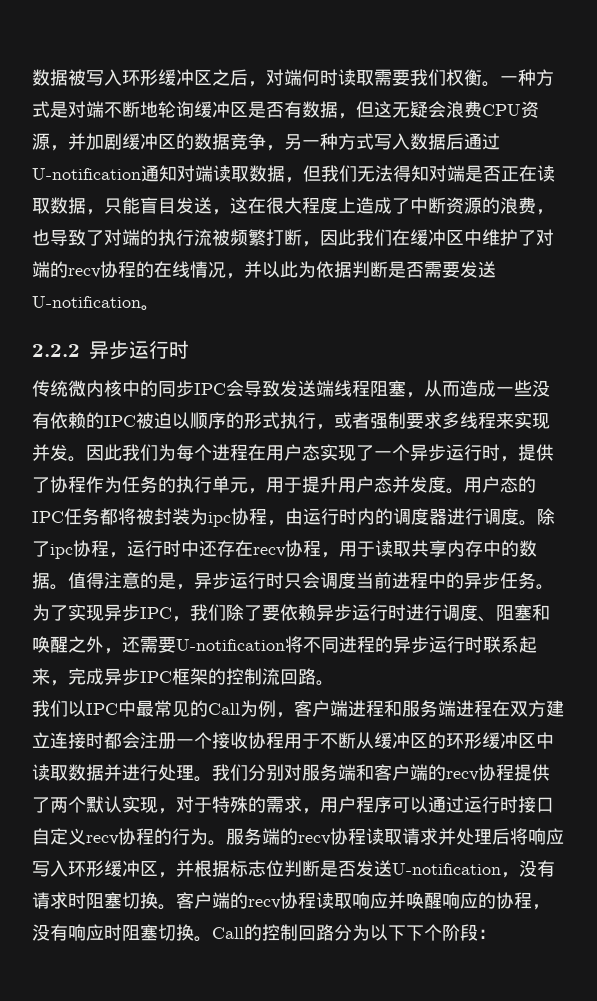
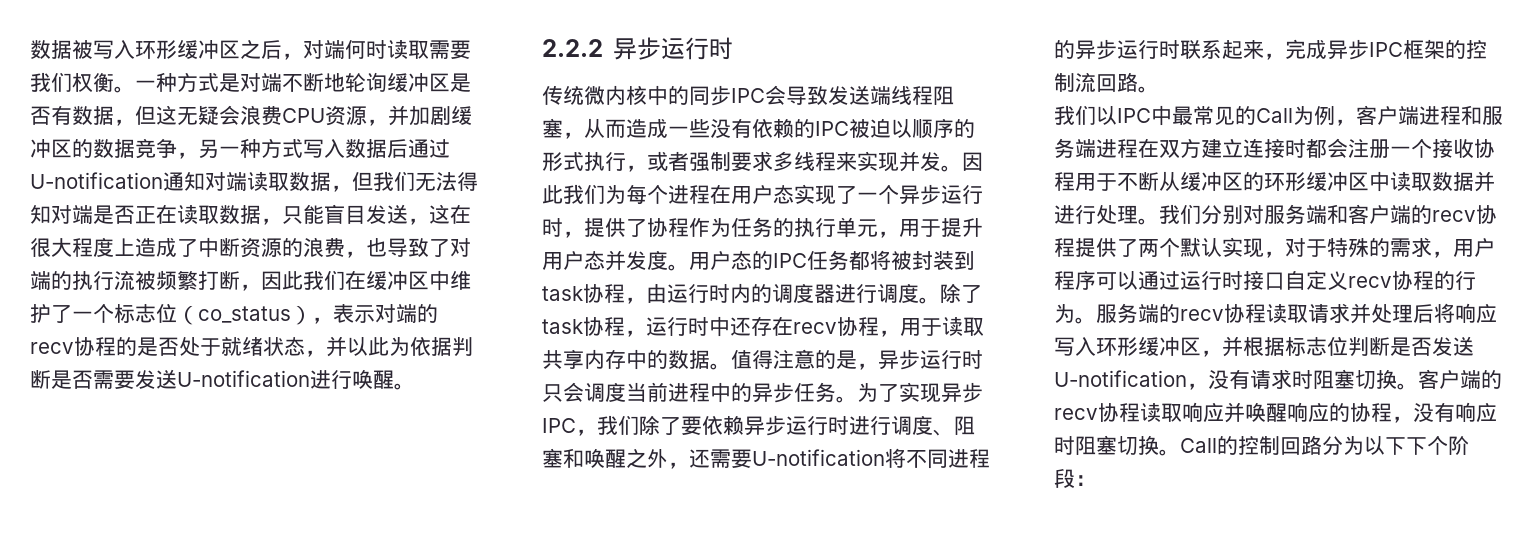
- 一种方式是对端不断地轮询缓冲区是否有数据，但这无疑会浪费CPU资源，并加剧缓冲区的数据竞争，另一种方式写入数据后通过U-notification通知对端读取数据，但我们无法得知对端是否正在读取数据，只能盲目发送，这在很大程度上造成了中断资源的浪费，也导致了对端的执行流被频繁打断，因此我们在缓冲区中维护了对端的recv协程的在线情况，并以此为依据判断是否需要发送U-notification。
+ 一种方式是对端不断地轮询缓冲区是否有数据，但这无疑会浪费CPU资源，并加剧缓冲区的数据竞争，另一种方式写入数据后通过U-notification通知对端读取数据，但我们无法得知对端是否正在读取数据，只能盲目发送，这在很大程度上造成了中断资源的浪费，也导致了对端的执行流被频繁打断，因此我们在缓冲区中维护了一个标志位（co_status），表示对端的recv协程的是否处于就绪状态，并以此为依据判断是否需要发送U-notification进行唤醒。
- 用户态的IPC任务都将被封装为ipc协程，由运行时内的调度器进行调度。
+ 用户态的IPC任务都将被封装到task协程，由运行时内的调度器进行调度。
- 除了ipc协程，运行时中还存在recv协程，用于读取共享内存中的数据。
+ 除了task协程，运行时中还存在recv协程，用于读取共享内存中的数据。

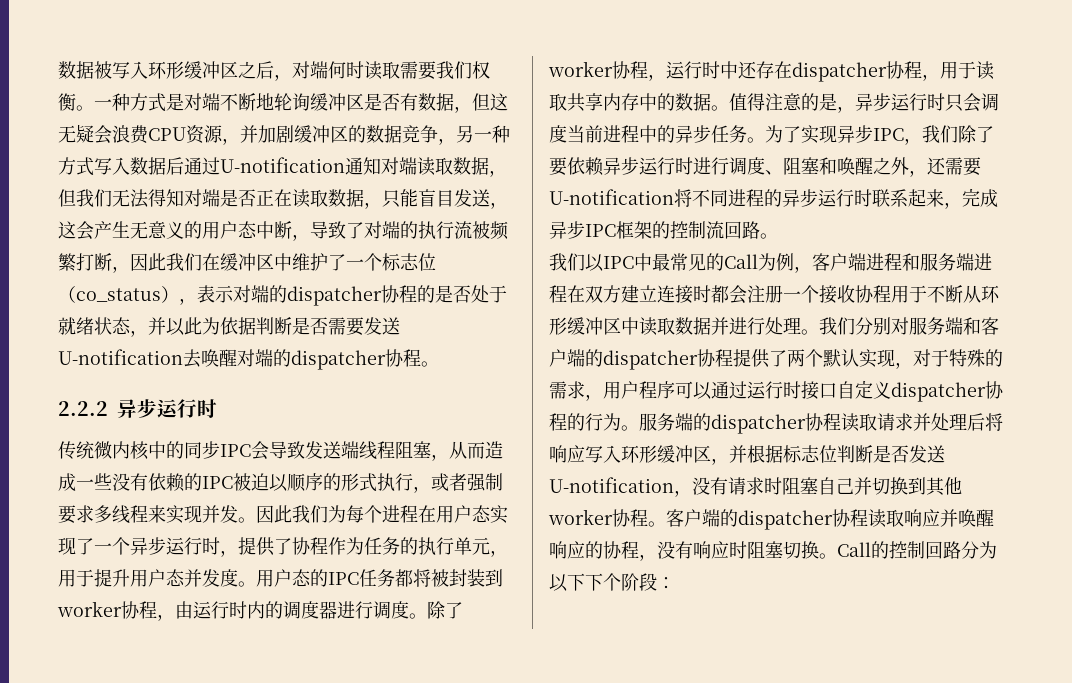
- 一种方式是对端不断地轮询缓冲区是否有数据，但这无疑会浪费CPU资源，并加剧缓冲区的数据竞争，另一种方式写入数据后通过U-notification通知对端读取数据，但我们无法得知对端是否正在读取数据，只能盲目发送，这在很大程度上造成了中断资源的浪费，也导致了对端的执行流被频繁打断，因此我们在缓冲区中维护了一个标志位（co_status），表示对端的recv协程的是否处于就绪状态，并以此为依据判断是否需要发送U-notification进行唤醒。
+ 一种方式是对端不断地轮询缓冲区是否有数据，但这无疑会浪费CPU资源，并加剧缓冲区的数据竞争，另一种方式写入数据后通过U-notification通知对端读取数据，但我们无法得知对端是否正在读取数据，只能盲目发送，这会产生无意义的用户态中断，导致了对端的执行流被频繁打断，因此我们在缓冲区中维护了一个标志位（co_status），表示对端的dispatcher协程的是否处于就绪状态，并以此为依据判断是否需要发送U-notification去唤醒对端的dispatcher协程。
- 用户态的IPC任务都将被封装到task协程，由运行时内的调度器进行调度。
+ 用户态的IPC任务都将被封装到worker协程，由运行时内的调度器进行调度。
- 除了task协程，运行时中还存在recv协程，用于读取共享内存中的数据。
+ 除了worker协程，运行时中还存在dispatcher协程，用于读取共享内存中的数据。
- 我们以IPC中最常见的Call为例，客户端进程和服务端进程在双方建立连接时都会注册一个接收协程用于不断从缓冲区的环形缓冲区中读取数据并进行处理。
+ 我们以IPC中最常见的Call为例，客户端进程和服务端进程在双方建立连接时都会注册一个接收协程用于不断从环形缓冲区中读取数据并进行处理。
- 我们分别对服务端和客户端的recv协程提供了两个默认实现，对于特殊的需求，用户程序可以通过运行时接口自定义recv协程的行为。
+ 我们分别对服务端和客户端的dispatcher协程提供了两个默认实现，对于特殊的需求，用户程序可以通过运行时接口自定义dispatcher协程的行为。
- 服务端的recv协程读取请求并处理后将响应写入环形缓冲区，并根据标志位判断是否发送U-notification，没有请求时阻塞切换。
+ 服务端的dispatcher协程读取请求并处理后将响应写入环形缓冲区，并根据标志位判断是否发送U-notification，没有请求时阻塞自己并切换到其他worker协程。
- 客户端的recv协程读取响应并唤醒响应的协程，没有响应时阻塞切换。
+ 客户端的dispatcher协程读取响应并唤醒响应的协程，没有响应时阻塞切换。

